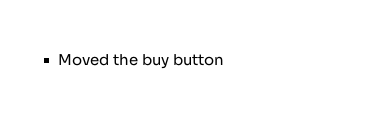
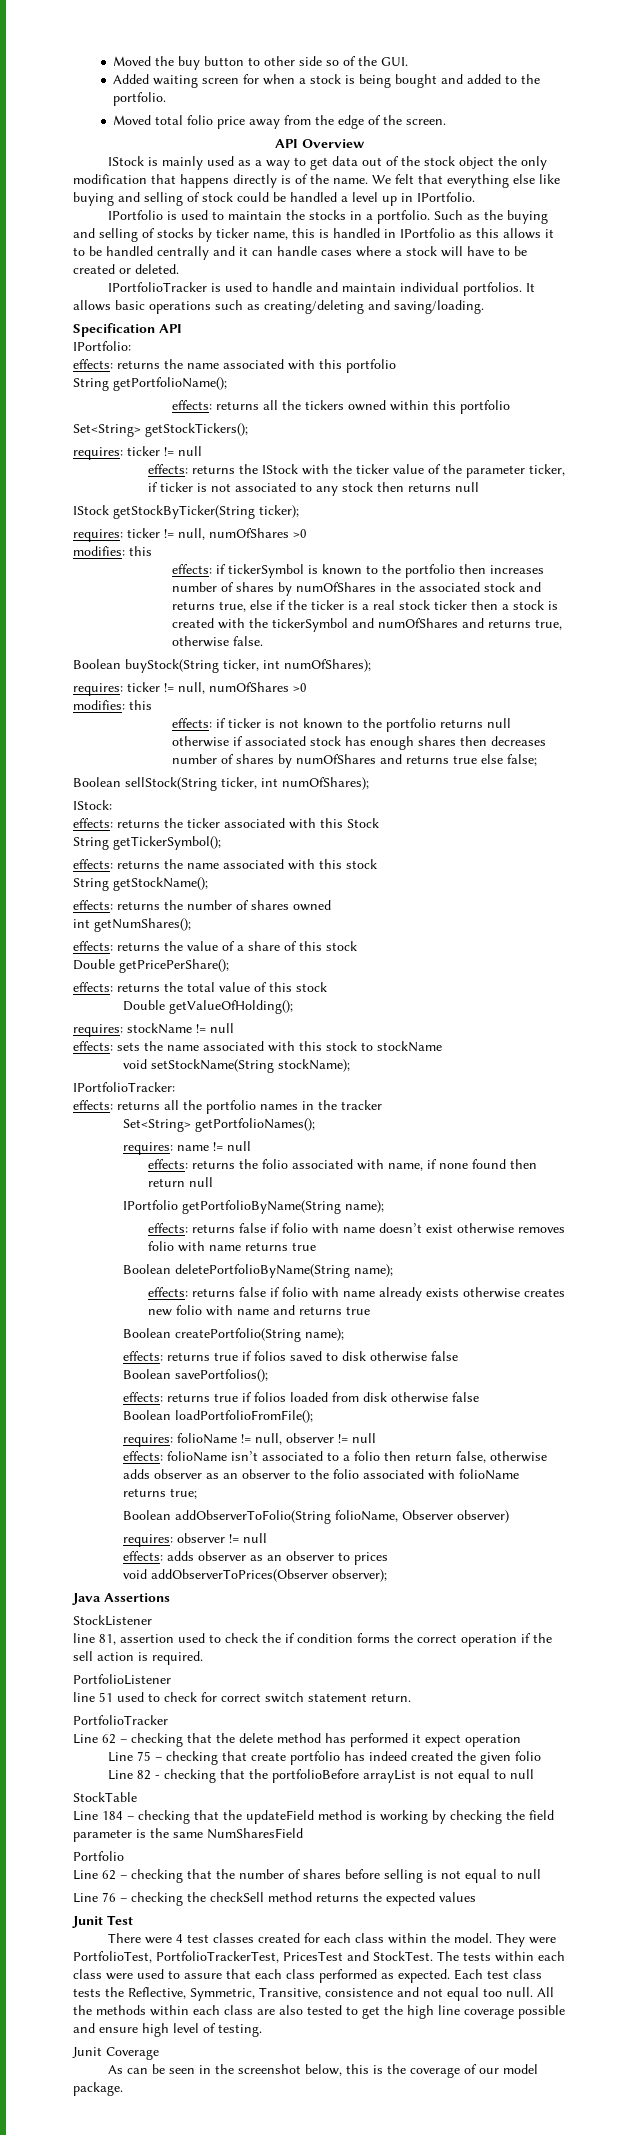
- Moved the buy button
+ Moved the buy button to other side so of the GUI.
+ Added waiting screen for when a stock is being bought and added to the portfolio.
+ Moved total folio price away from the edge of the screen.
+ API Overview
+ IStock is mainly used as a way to get data out of the stock object the only modification that happens directly is of the name. We felt that everything else like buying and selling of stock could be handled a level up in IPortfolio.
+ IPortfolio is used to maintain the stocks in a portfolio. Such as the buying and selling of stocks by ticker name, this is handled in IPortfolio as this allows it to be handled centrally and it can handle cases where a stock will have to be created or deleted.
+ IPortfolioTracker is used to handle and maintain individual portfolios. It allows basic operations such as creating/deleting and saving/loading.
+ Specification API
+ IPortfolio:
+ effects: returns the name associated with this portfolio
+ String getPortfolioName();
+ effects: returns all the tickers owned within this portfolio
+ Set<String> getStockTickers();
+ requires: ticker != null
+ effects: returns the IStock with the ticker value of the parameter ticker, if ticker is not associated to any stock then returns null
+ IStock getStockByTicker(String ticker);
+ requires: ticker != null, numOfShares >0
+ modifies: this
+ effects: if tickerSymbol is known to the portfolio then increases number of shares by numOfShares in the associated stock and returns true, else if the ticker is a real stock ticker then a stock is created with the tickerSymbol and numOfShares and returns true, otherwise false.
+ Boolean buyStock(String ticker, int numOfShares);
+ requires: ticker != null, numOfShares >0
+ modifies: this
+ effects: if ticker is not known to the portfolio returns null otherwise if associated stock has enough shares then decreases number of shares by numOfShares and returns true else false;
+ Boolean sellStock(String ticker, int numOfShares);
+ IStock:
+ effects: returns the ticker associated with this Stock
+ String getTickerSymbol();
+ effects: returns the name associated with this stock
+ String getStockName();
+ effects: returns the number of shares owned
+ int getNumShares();
+ effects: returns the value of a share of this stock
+ Double getPricePerShare();
+ effects: returns the total value of this stock
+ Double getValueOfHolding();
+ requires: stockName != null
+ effects: sets the name associated with this stock to stockName
+ void setStockName(String stockName);
+ IPortfolioTracker:
+ effects: returns all the portfolio names in the tracker
+ Set<String> getPortfolioNames();
+ requires: name != null
+ effects: returns the folio associated with name, if none found then return null
+ IPortfolio getPortfolioByName(String name);
+ effects: returns false if folio with name doesn’t exist otherwise removes folio with name returns true
+ Boolean deletePortfolioByName(String name);
+ effects: returns false if folio with name already exists otherwise creates new folio with name and returns true
+ Boolean createPortfolio(String name);
+ effects: returns true if folios saved to disk otherwise false
+ Boolean savePortfolios();
+ effects: returns true if folios loaded from disk otherwise false
+ Boolean loadPortfolioFromFile();
+ requires: folioName != null, observer != null
+ effects: folioName isn’t associated to a folio then return false, otherwise adds observer as an observer to the folio associated with folioName returns true;
+ Boolean addObserverToFolio(String folioName, Observer observer)
+ requires: observer != null
+ effects: adds observer as an observer to prices
+ void addObserverToPrices(Observer observer);
+ Java Assertions
+ StockListener
+ line 81, assertion used to check the if condition forms the correct operation if the sell action is required.
+ PortfolioListener
+ line 51 used to check for correct switch statement return.
+ PortfolioTracker
+ Line 62 – checking that the delete method has performed it expect operation
+ Line 75 – checking that create portfolio has indeed created the given folio
+ Line 82 - checking that the portfolioBefore arrayList is not equal to null
+ StockTable
+ Line 184 – checking that the updateField method is working by checking the field parameter is the same NumSharesField
+ Portfolio
+ Line 62 – checking that the number of shares before selling is not equal to null
+ Line 76 – checking the checkSell method returns the expected values
+ Junit Test
+ There were 4 test classes created for each class within the model. They were PortfolioTest, PortfolioTrackerTest, PricesTest and StockTest. The tests within each class were used to assure that each class performed as expected. Each test class tests the Reflective, Symmetric, Transitive, consistence and not equal too null. All the methods within each class are also tested to get the high line coverage possible and ensure high level of testing.
+ Junit Coverage
+ As can be seen in the screenshot below, this is the coverage of our model package.

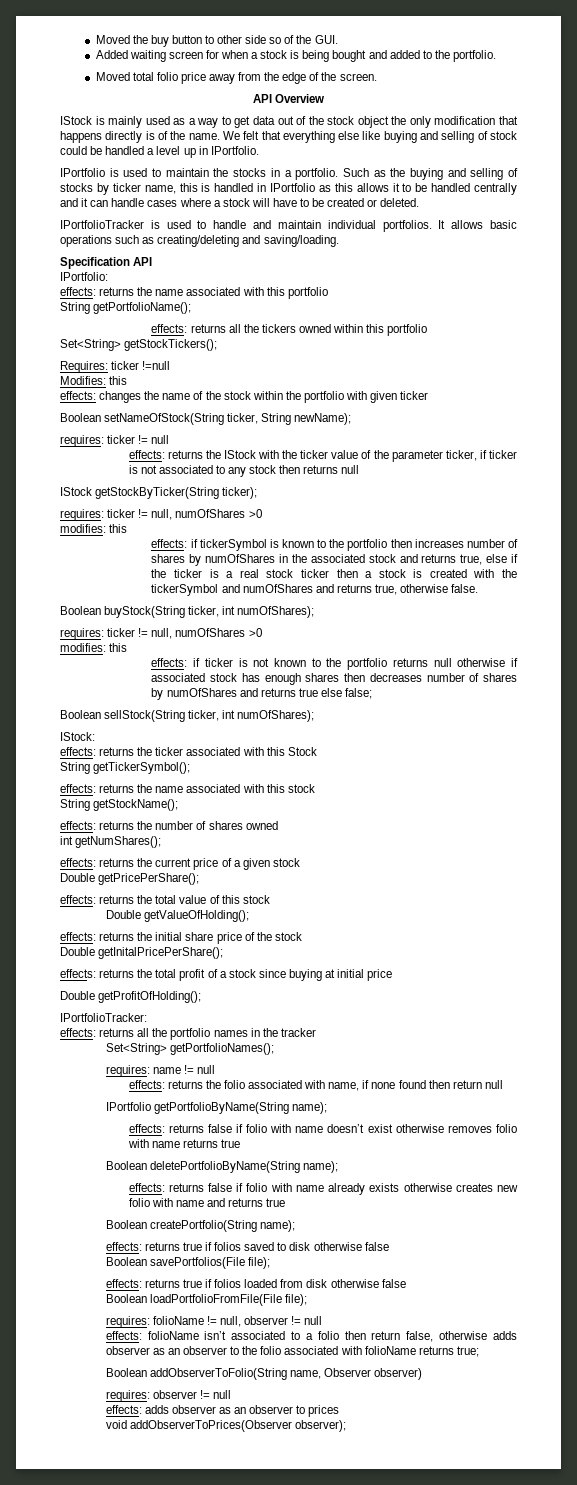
+ Requires: ticker !=null
+ Modifies: this
+ effects: changes the name of the stock within the portfolio with given ticker
+ Boolean setNameOfStock(String ticker, String newName);
- effects: returns the value of a share of this stock
+ effects: returns the current price of a given stock
- requires: stockName != null
- effects: sets the name associated with this stock to stockName
- void setStockName(String stockName);
+ effects: returns the initial share price of the stock
+ Double getInitalPricePerShare();
+ effects: returns the total profit of a stock since buying at initial price
+ Double getProfitOfHolding();
- Boolean savePortfolios();
+ Boolean savePortfolios(File file);
- Boolean loadPortfolioFromFile();
+ Boolean loadPortfolioFromFile(File file);
- Boolean addObserverToFolio(String folioName, Observer observer)
+ Boolean addObserverToFolio(String name, Observer observer)
- Java Assertions
- StockListener
- line 81, assertion used to check the if condition forms the correct operation if the sell action is required.
- PortfolioListener
- line 51 used to check for correct switch statement return.
- PortfolioTracker
- Line 62 – checking that the delete method has performed it expect operation
- Line 75 – checking that create portfolio has indeed created the given folio
- Line 82 - checking that the portfolioBefore arrayList is not equal to null
- StockTable
- Line 184 – checking that the updateField method is working by checking the field parameter is the same NumSharesField
- Portfolio
- Line 62 – checking that the number of shares before selling is not equal to null
- Line 76 – checking the checkSell method returns the expected values
- Junit Test
- There were 4 test classes created for each class within the model. They were PortfolioTest, PortfolioTrackerTest, PricesTest and StockTest. The tests within each class were used to assure that each class performed as expected. Each test class tests the Reflective, Symmetric, Transitive, consistence and not equal too null. All the methods within each class are also tested to get the high line coverage possible and ensure high level of testing.
- Junit Coverage
- As can be seen in the screenshot below, this is the coverage of our model package.

